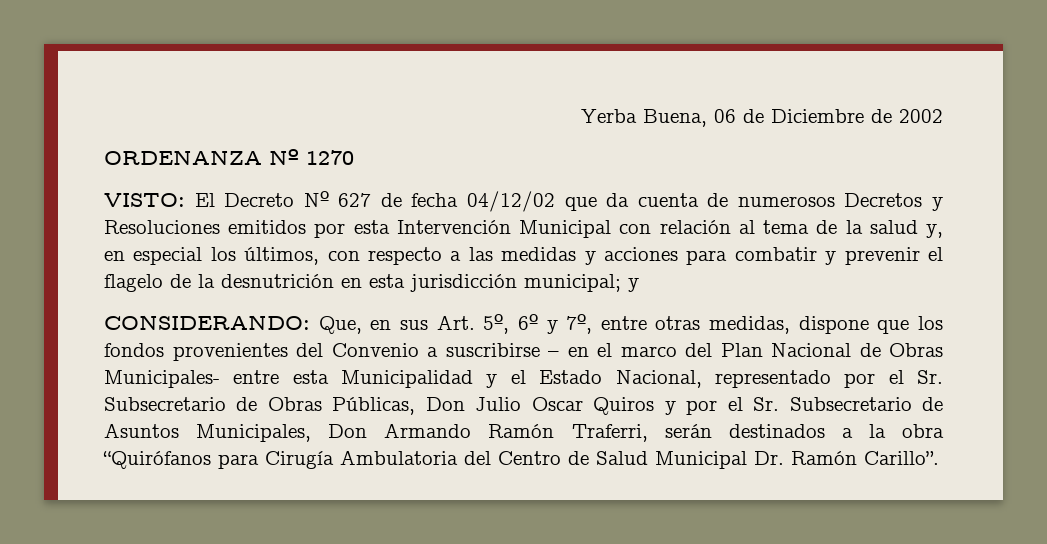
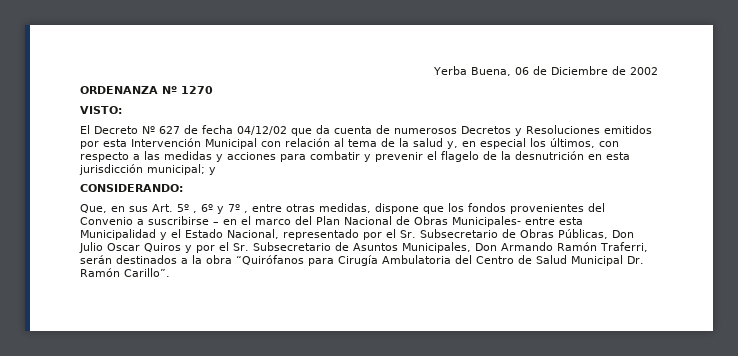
- VISTO: El Decreto Nº 627 de fecha 04/12/02 que da cuenta de numerosos Decretos y Resoluciones emitidos por esta Intervención Municipal con relación al tema de la salud y, en especial los últimos, con respecto a las medidas y acciones para combatir y prevenir el flagelo de la desnutrición en esta jurisdicción municipal; y
+ VISTO:
+ El Decreto Nº 627 de fecha 04/12/02 que da cuenta de numerosos Decretos y Resoluciones emitidos por esta Intervención Municipal con relación al tema de la salud y, en especial los últimos, con respecto a las medidas y acciones para combatir y prevenir el flagelo de la desnutrición en esta jurisdicción municipal; y
- CONSIDERANDO: Que, en sus Art. 5º, 6º y 7º, entre otras medidas, dispone que los fondos provenientes del Convenio a suscribirse – en el marco del Plan Nacional de Obras Municipales- entre esta Municipalidad y el Estado Nacional, representado por el Sr. Subsecretario de Obras Públicas, Don Julio Oscar Quiros y por el Sr. Subsecretario de Asuntos Municipales, Don Armando Ramón Traferri, serán destinados a la obra “Quirófanos para Cirugía Ambulatoria del Centro de Salud Municipal Dr. Ramón Carillo”.
+ CONSIDERANDO:
+ Que, en sus Art. 5º , 6º y 7º , entre otras medidas, dispone que los fondos provenientes del Convenio a suscribirse – en el marco del Plan Nacional de Obras Municipales- entre esta Municipalidad y el Estado Nacional, representado por el Sr. Subsecretario de Obras Públicas, Don Julio Oscar Quiros y por el Sr. Subsecretario de Asuntos Municipales, Don Armando Ramón Traferri, serán destinados a la obra “Quirófanos para Cirugía Ambulatoria del Centro de Salud Municipal Dr. Ramón Carillo”.

